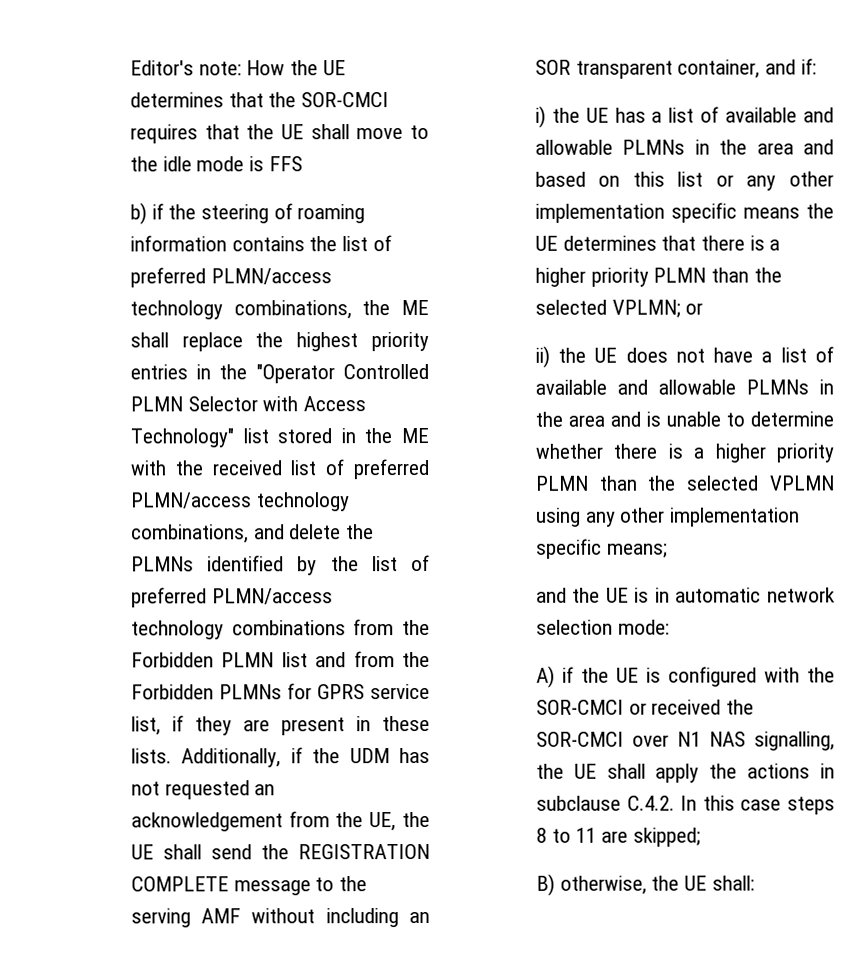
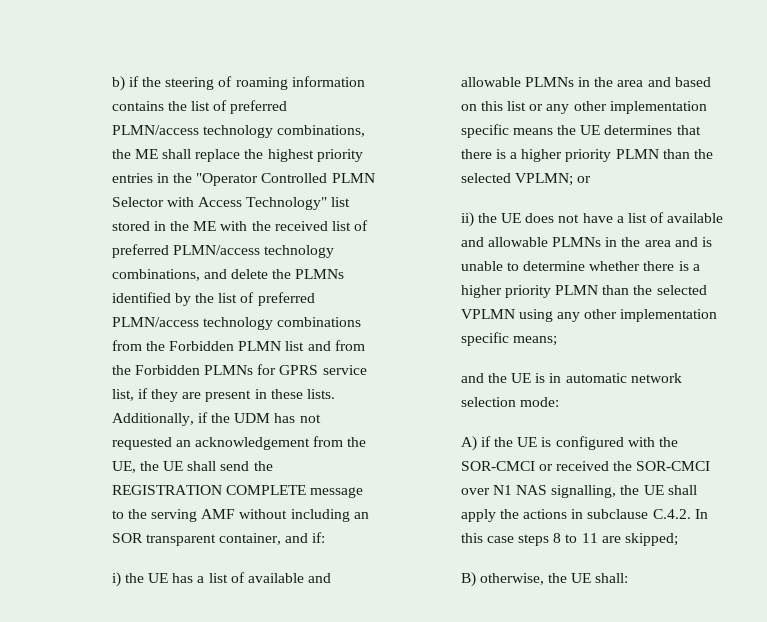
- Editor's note: How the UE determines that the SOR-CMCI requires that the UE shall move to the idle mode is FFS

